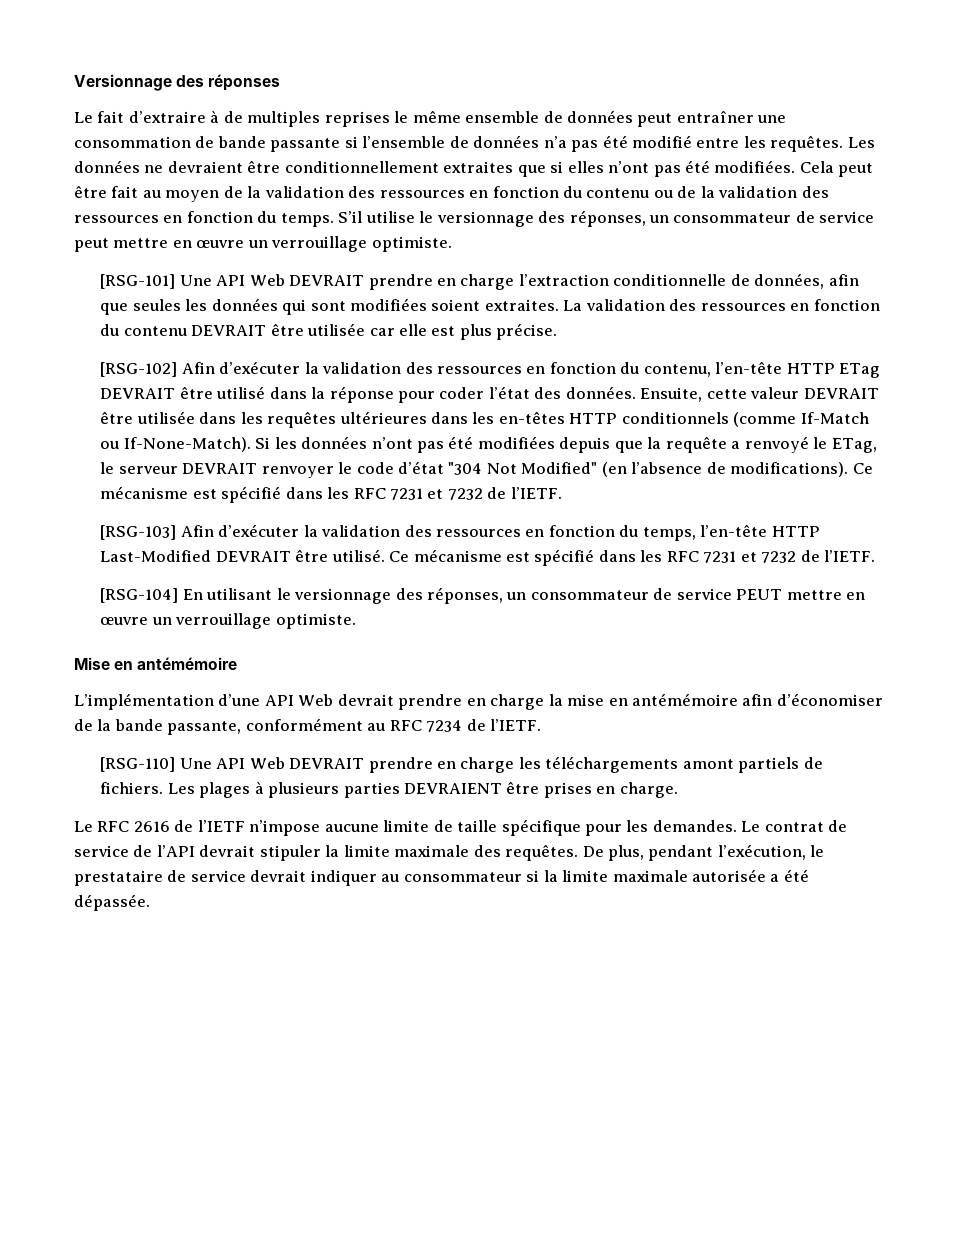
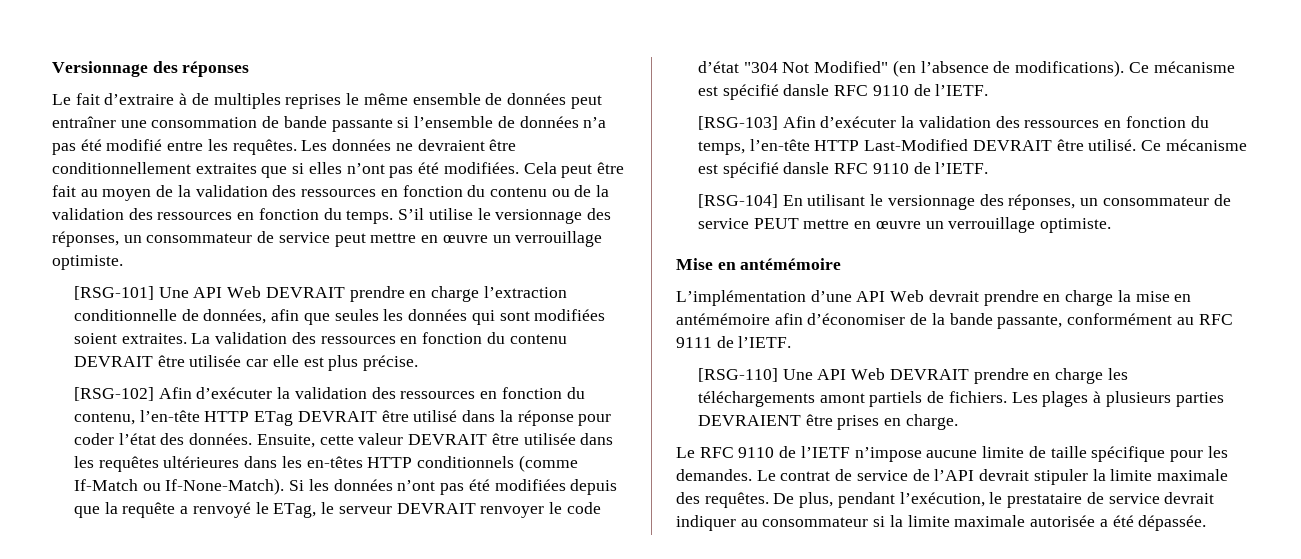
- Si les données n’ont pas été modifiées depuis que la requête a renvoyé le ETag, le serveur DEVRAIT renvoyer le code d’état "304 Not Modified" (en l’absence de modifications). Ce mécanisme est spécifié dans les RFC 7231 et 7232 de l’IETF.
+ Si les données n’ont pas été modifiées depuis que la requête a renvoyé le ETag, le serveur DEVRAIT renvoyer le code d’état "304 Not Modified" (en l’absence de modifications). Ce mécanisme est spécifié dansle RFC 9110 de l’IETF.
- [RSG-103] Afin d’exécuter la validation des ressources en fonction du temps, l’en-tête HTTP Last-Modified DEVRAIT être utilisé. Ce mécanisme est spécifié dans les RFC 7231 et 7232 de l’IETF.
+ [RSG-103] Afin d’exécuter la validation des ressources en fonction du temps, l’en-tête HTTP Last-Modified DEVRAIT être utilisé. Ce mécanisme est spécifié dansle RFC 9110 de l’IETF.
- L’implémentation d’une API Web devrait prendre en charge la mise en antémémoire afin d’économiser de la bande passante, conformément au RFC 7234 de l’IETF.
+ L’implémentation d’une API Web devrait prendre en charge la mise en antémémoire afin d’économiser de la bande passante, conformément au RFC 9111 de l’IETF.
- Le RFC 2616 de l’IETF n’impose aucune limite de taille spécifique pour les demandes.
+ Le RFC 9110 de l’IETF n’impose aucune limite de taille spécifique pour les demandes.

